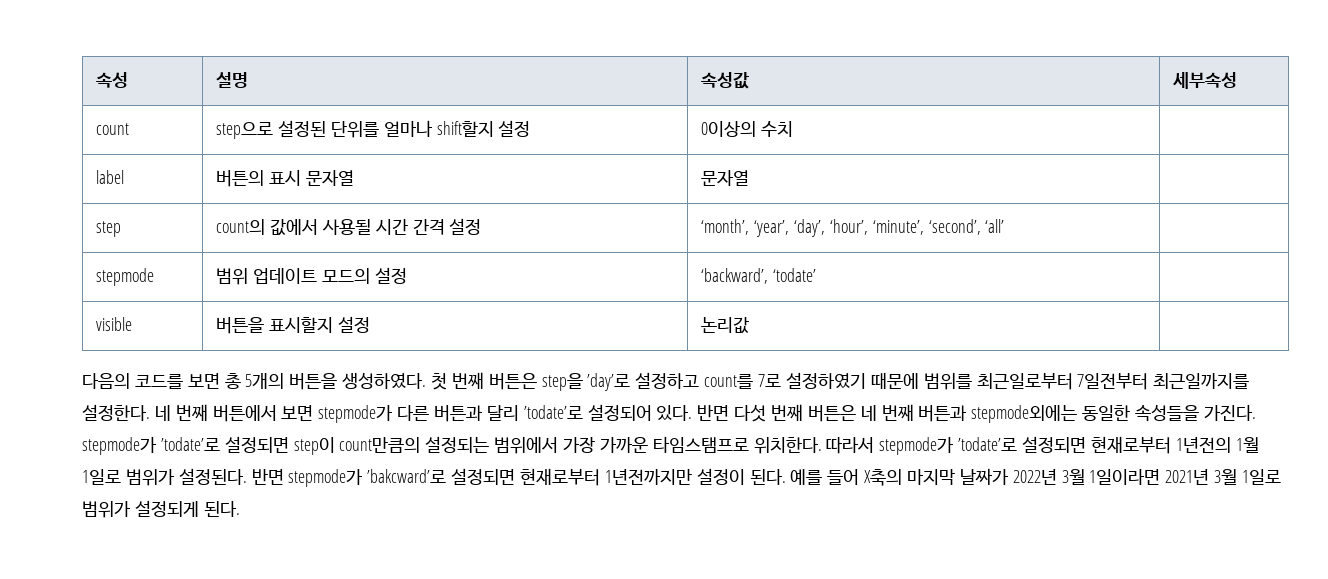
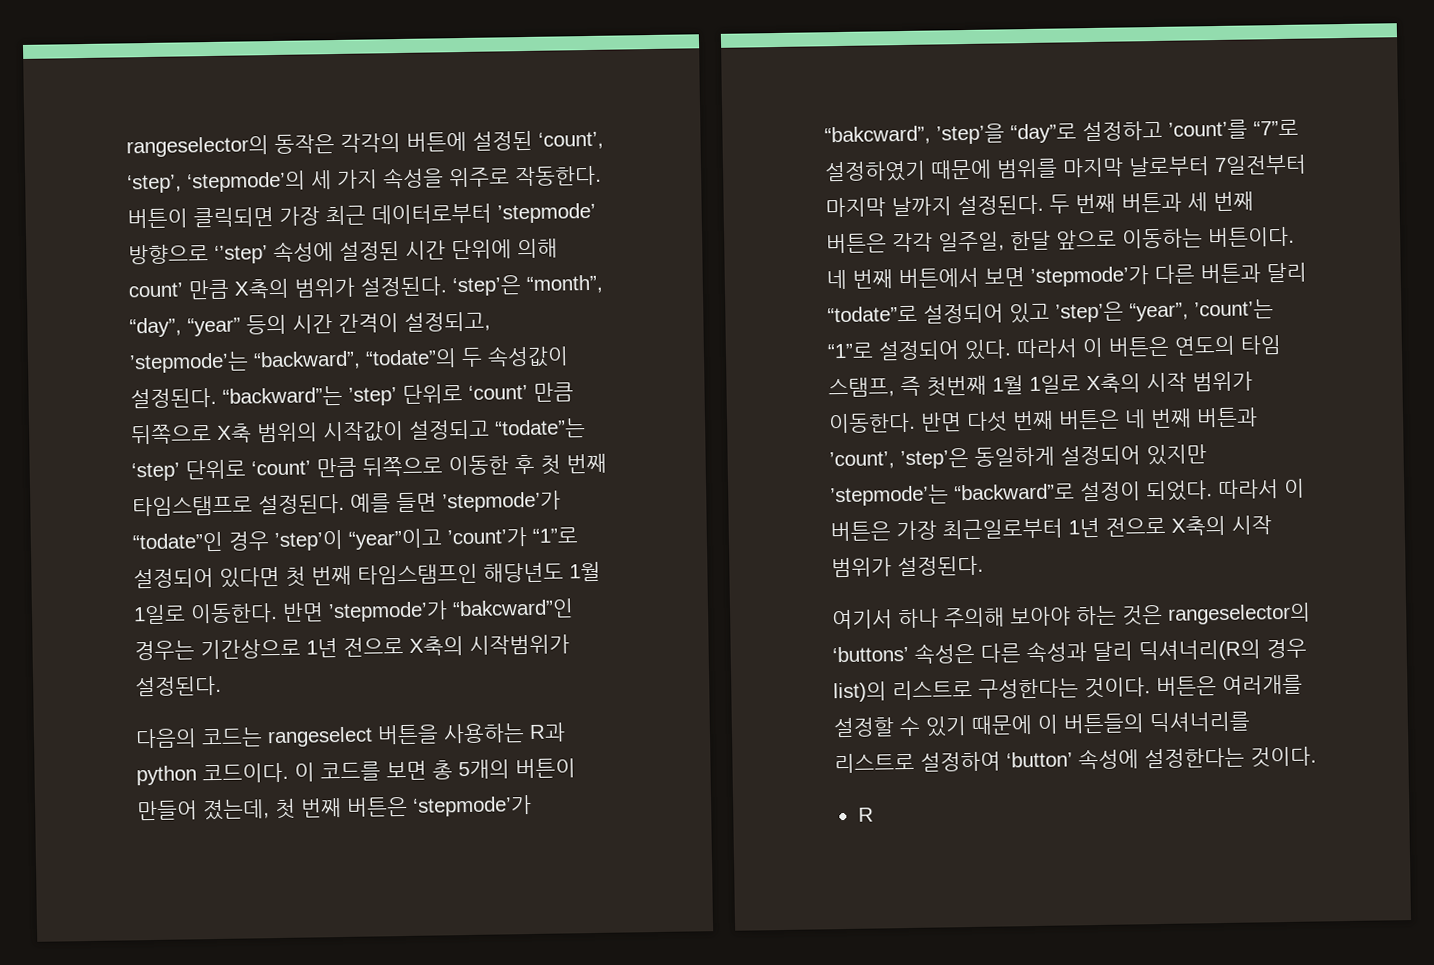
- 속성 | 설명 | 속성값 | 세부속성
- count | step으로 설정된 단위를 얼마나 shift할지 설정 | 0이상의 수치 |
- label | 버튼의 표시 문자열 | 문자열 |
- step | count의 값에서 사용될 시간 간격 설정 | ‘month’, ‘year’, ‘day’, ‘hour’, ‘minute’, ‘second’, ‘all’ |
- stepmode | 범위 업데이트 모드의 설정 | ‘backward’, ‘todate’ |
- visible | 버튼을 표시할지 설정 | 논리값 |
- 다음의 코드를 보면 총 5개의 버튼을 생성하였다. 첫 번째 버튼은 step을 ’day’로 설정하고 count를 7로 설정하였기 때문에 범위를 최근일로부터 7일전부터 최근일까지를 설정한다.
+ rangeselector의 동작은 각각의 버튼에 설정된 ‘count’, ‘step’, ‘stepmode’의 세 가지 속성을 위주로 작동한다. 버튼이 클릭되면 가장 최근 데이터로부터 ’stepmode’ 방향으로 ‘’step’ 속성에 설정된 시간 단위에 의해 count’ 만큼 X축의 범위가 설정된다. ‘step’은 “month”, “day”, “year” 등의 시간 간격이 설정되고, ’stepmode’는 “backward”, “todate”의 두 속성값이 설정된다. “backward”는 ’step’ 단위로 ‘count’ 만큼 뒤쪽으로 X축 범위의 시작값이 설정되고 “todate”는 ‘step’ 단위로 ‘count’ 만큼 뒤쪽으로 이동한 후 첫 번째 타임스탬프로 설정된다. 예를 들면 ’stepmode’가 “todate”인 경우 ’step’이 “year”이고 ’count’가 “1”로 설정되어 있다면 첫 번째 타임스탬프인 해당년도 1월 1일로 이동한다. 반면 ’stepmode’가 “bakcward”인 경우는 기간상으로 1년 전으로 X축의 시작범위가 설정된다.
+ 다음의 코드는 rangeselect 버튼을 사용하는 R과 python 코드이다. 이 코드를 보면 총 5개의 버튼이 만들어 졌는데, 첫 번째 버튼은 ‘stepmode’가 “bakcward”, ’step’을 “day”로 설정하고 ’count’를 “7”로 설정하였기 때문에 범위를 마지막 날로부터 7일전부터 마지막 날까지 설정된다. 두 번째 버튼과 세 번째 버튼은 각각 일주일, 한달 앞으로 이동하는 버튼이다.
- 네 번째 버튼에서 보면 stepmode가 다른 버튼과 달리 ’todate’로 설정되어 있다.
+ 네 번째 버튼에서 보면 ’stepmode’가 다른 버튼과 달리 “todate”로 설정되어 있고 ’step’은 “year”, ’count’는 “1”로 설정되어 있다. 따라서 이 버튼은 연도의 타임 스탬프, 즉 첫번째 1월 1일로 X축의 시작 범위가 이동한다.
- 반면 다섯 번째 버튼은 네 번째 버튼과 stepmode외에는 동일한 속성들을 가진다. stepmode가 ’todate’로 설정되면 step이 count만큼의 설정되는 범위에서 가장 가까운 타임스탬프로 위치한다. 따라서 stepmode가 ’todate’로 설정되면 현재로부터 1년전의 1월 1일로 범위가 설정된다. 반면 stepmode가 ’bakcward’로 설정되면 현재로부터 1년전까지만 설정이 된다. 예를 들어 X축의 마지막 날짜가 2022년 3월 1일이라면 2021년 3월 1일로 범위가 설정되게 된다.
+ 반면 다섯 번째 버튼은 네 번째 버튼과 ’count’, ’step’은 동일하게 설정되어 있지만 ’stepmode’는 “backward”로 설정이 되었다. 따라서 이 버튼은 가장 최근일로부터 1년 전으로 X축의 시작 범위가 설정된다.
+ 여기서 하나 주의해 보아야 하는 것은 rangeselector의 ‘buttons’ 속성은 다른 속성과 달리 딕셔너리(R의 경우 list)의 리스트로 구성한다는 것이다. 버튼은 여러개를 설정할 수 있기 때문에 이 버튼들의 딕셔너리를 리스트로 설정하여 ‘button’ 속성에 설정한다는 것이다.
+ R

